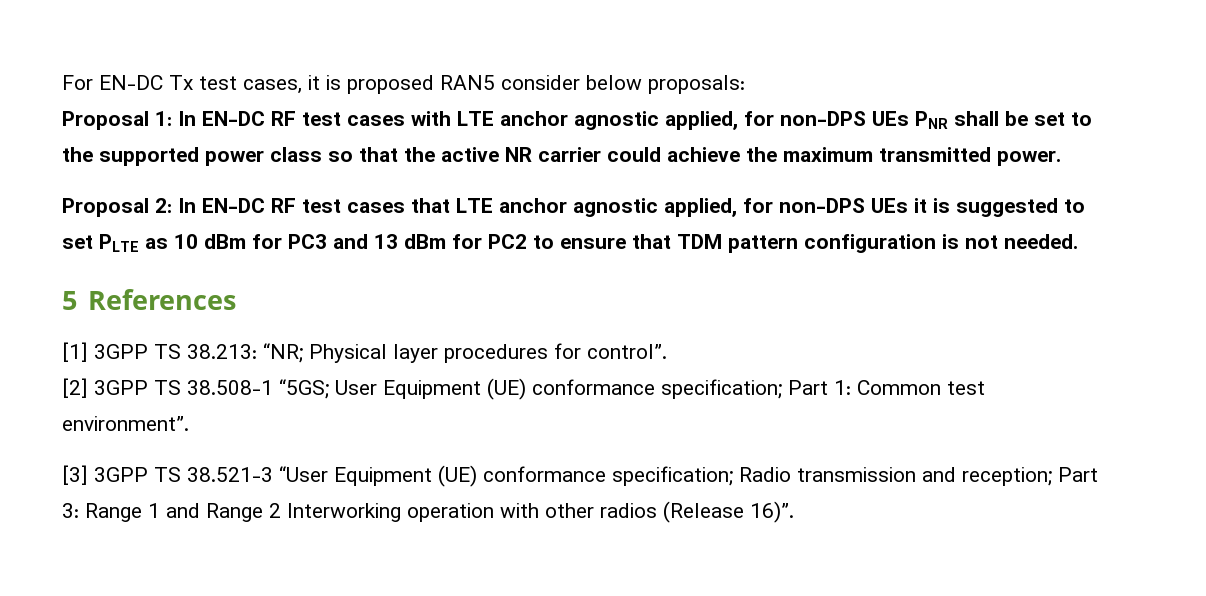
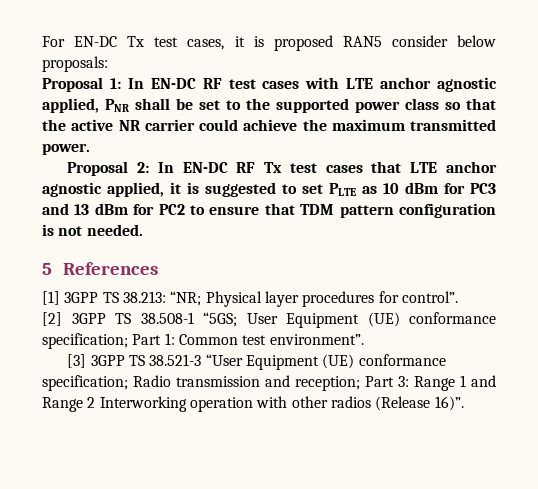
- Proposal 1: In EN-DC RF test cases with LTE anchor agnostic applied, for non-DPS UEs PNR shall be set to the supported power class so that the active NR carrier could achieve the maximum transmitted power.
+ Proposal 1: In EN-DC RF test cases with LTE anchor agnostic applied, PNR shall be set to the supported power class so that the active NR carrier could achieve the maximum transmitted power.
- Proposal 2: In EN-DC RF test cases that LTE anchor agnostic applied, for non-DPS UEs it is suggested to set PLTE as 10 dBm for PC3 and 13 dBm for PC2 to ensure that TDM pattern configuration is not needed.
+ Proposal 2: In EN-DC RF Tx test cases that LTE anchor agnostic applied, it is suggested to set PLTE as 10 dBm for PC3 and 13 dBm for PC2 to ensure that TDM pattern configuration is not needed.

